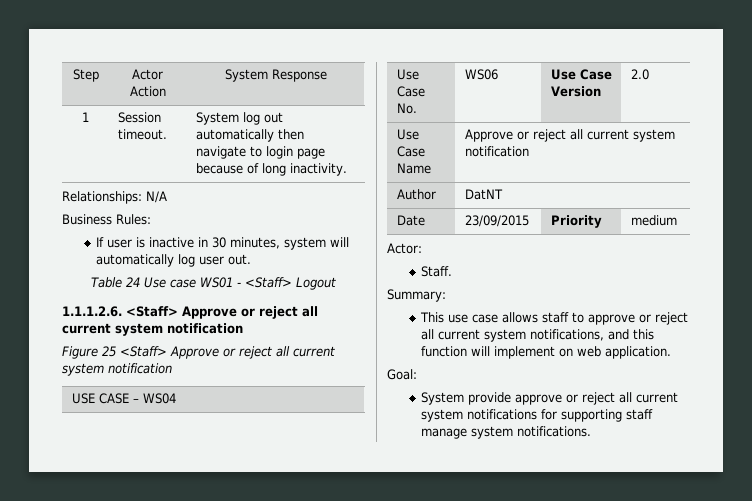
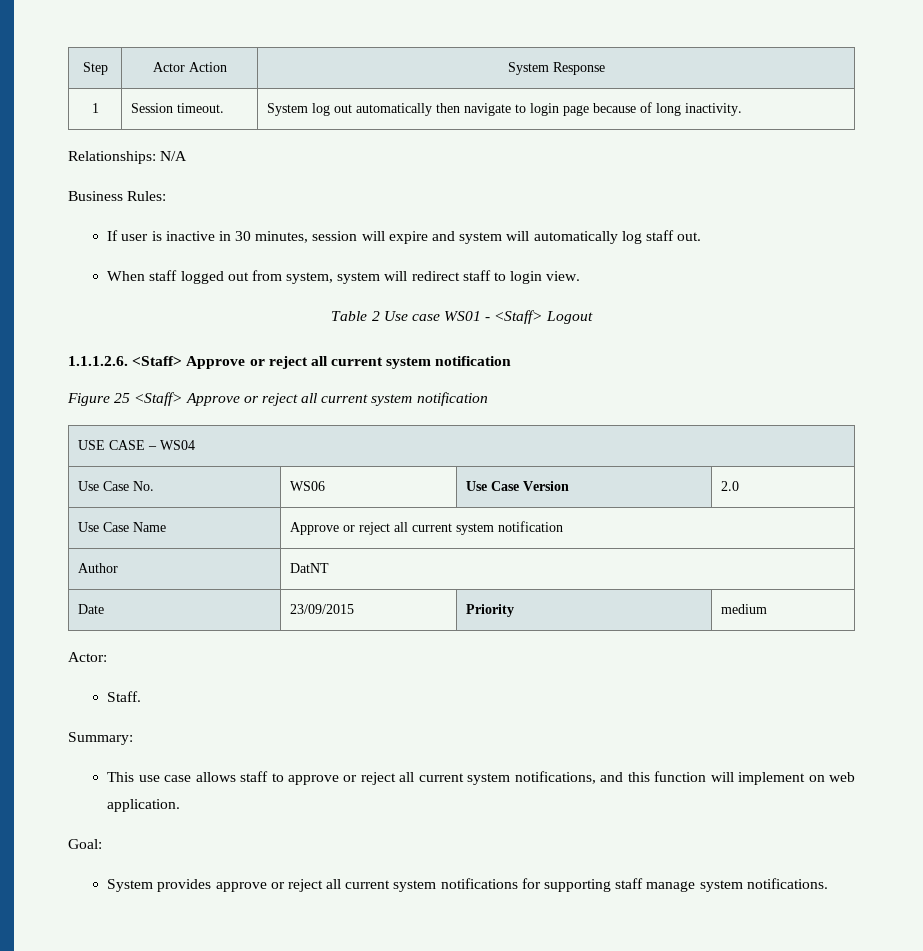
- If user is inactive in 30 minutes, system will automatically log user out.
+ If user is inactive in 30 minutes, session will expire and system will automatically log staff out.
+ When staff logged out from system, system will redirect staff to login view.
- Table 24 Use case WS01 - <Staff> Logout
+ Table 2 Use case WS01 - <Staff> Logout
- System provide approve or reject all current system notifications for supporting staff manage system notifications.
+ System provides approve or reject all current system notifications for supporting staff manage system notifications.

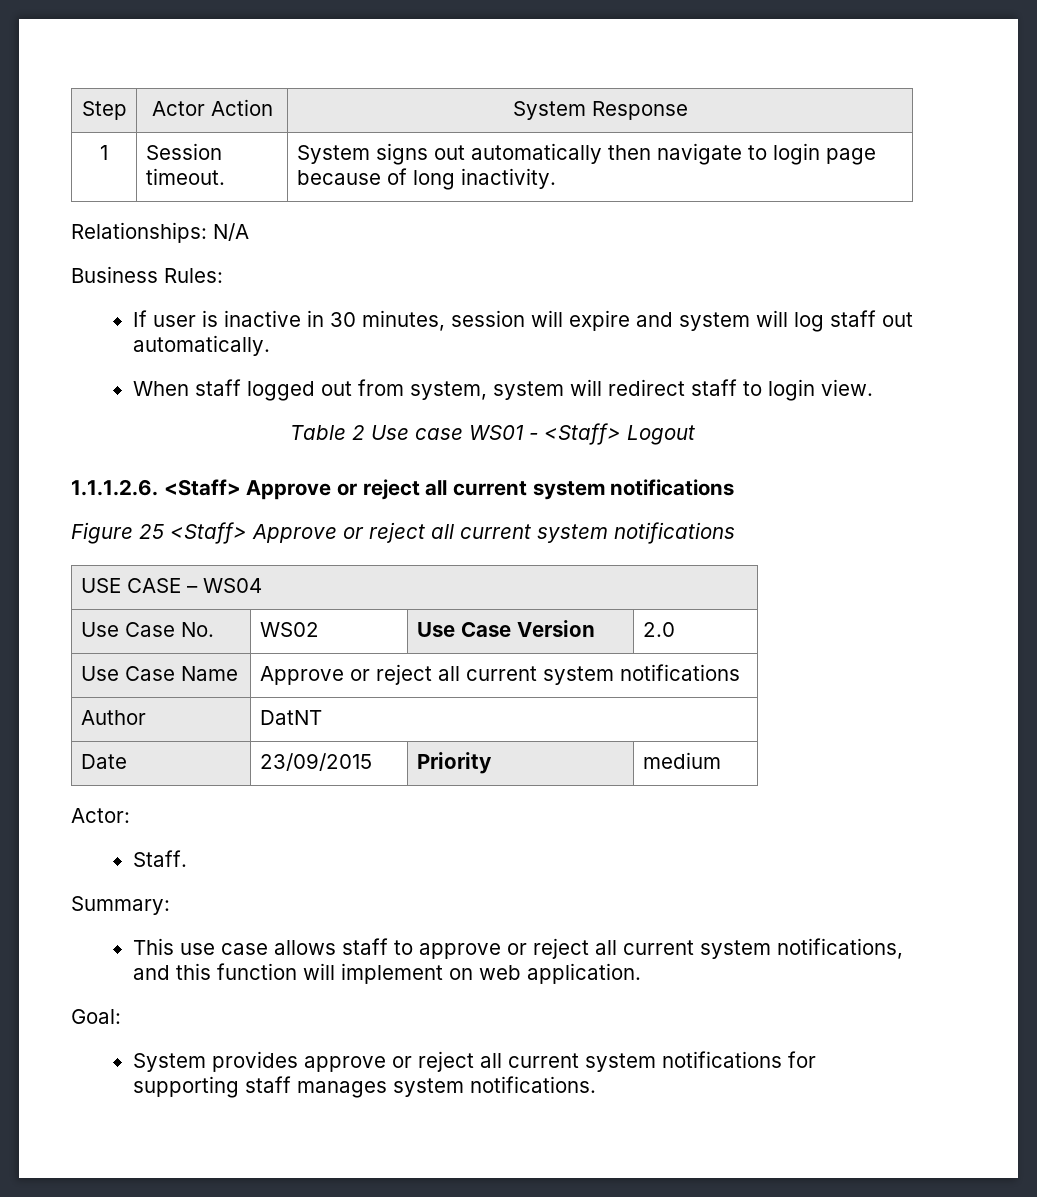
- 1 | Session timeout. | System log out automatically then navigate to login page because of long inactivity.
+ 1 | Session timeout. | System signs out automatically then navigate to login page because of long inactivity.
- If user is inactive in 30 minutes, session will expire and system will automatically log staff out.
+ If user is inactive in 30 minutes, session will expire and system will log staff out automatically.
- 1.1.1.2.6. <Staff> Approve or reject all current system notification
+ 1.1.1.2.6. <Staff> Approve or reject all current system notifications
- Figure 25 <Staff> Approve or reject all current system notification
+ Figure 25 <Staff> Approve or reject all current system notifications
- Use Case No. | WS06 | Use Case Version | 2.0
+ Use Case No. | WS02 | Use Case Version | 2.0
- Use Case Name | Approve or reject all current system notification
+ Use Case Name | Approve or reject all current system notifications
- System provides approve or reject all current system notifications for supporting staff manage system notifications.
+ System provides approve or reject all current system notifications for supporting staff manages system notifications.

